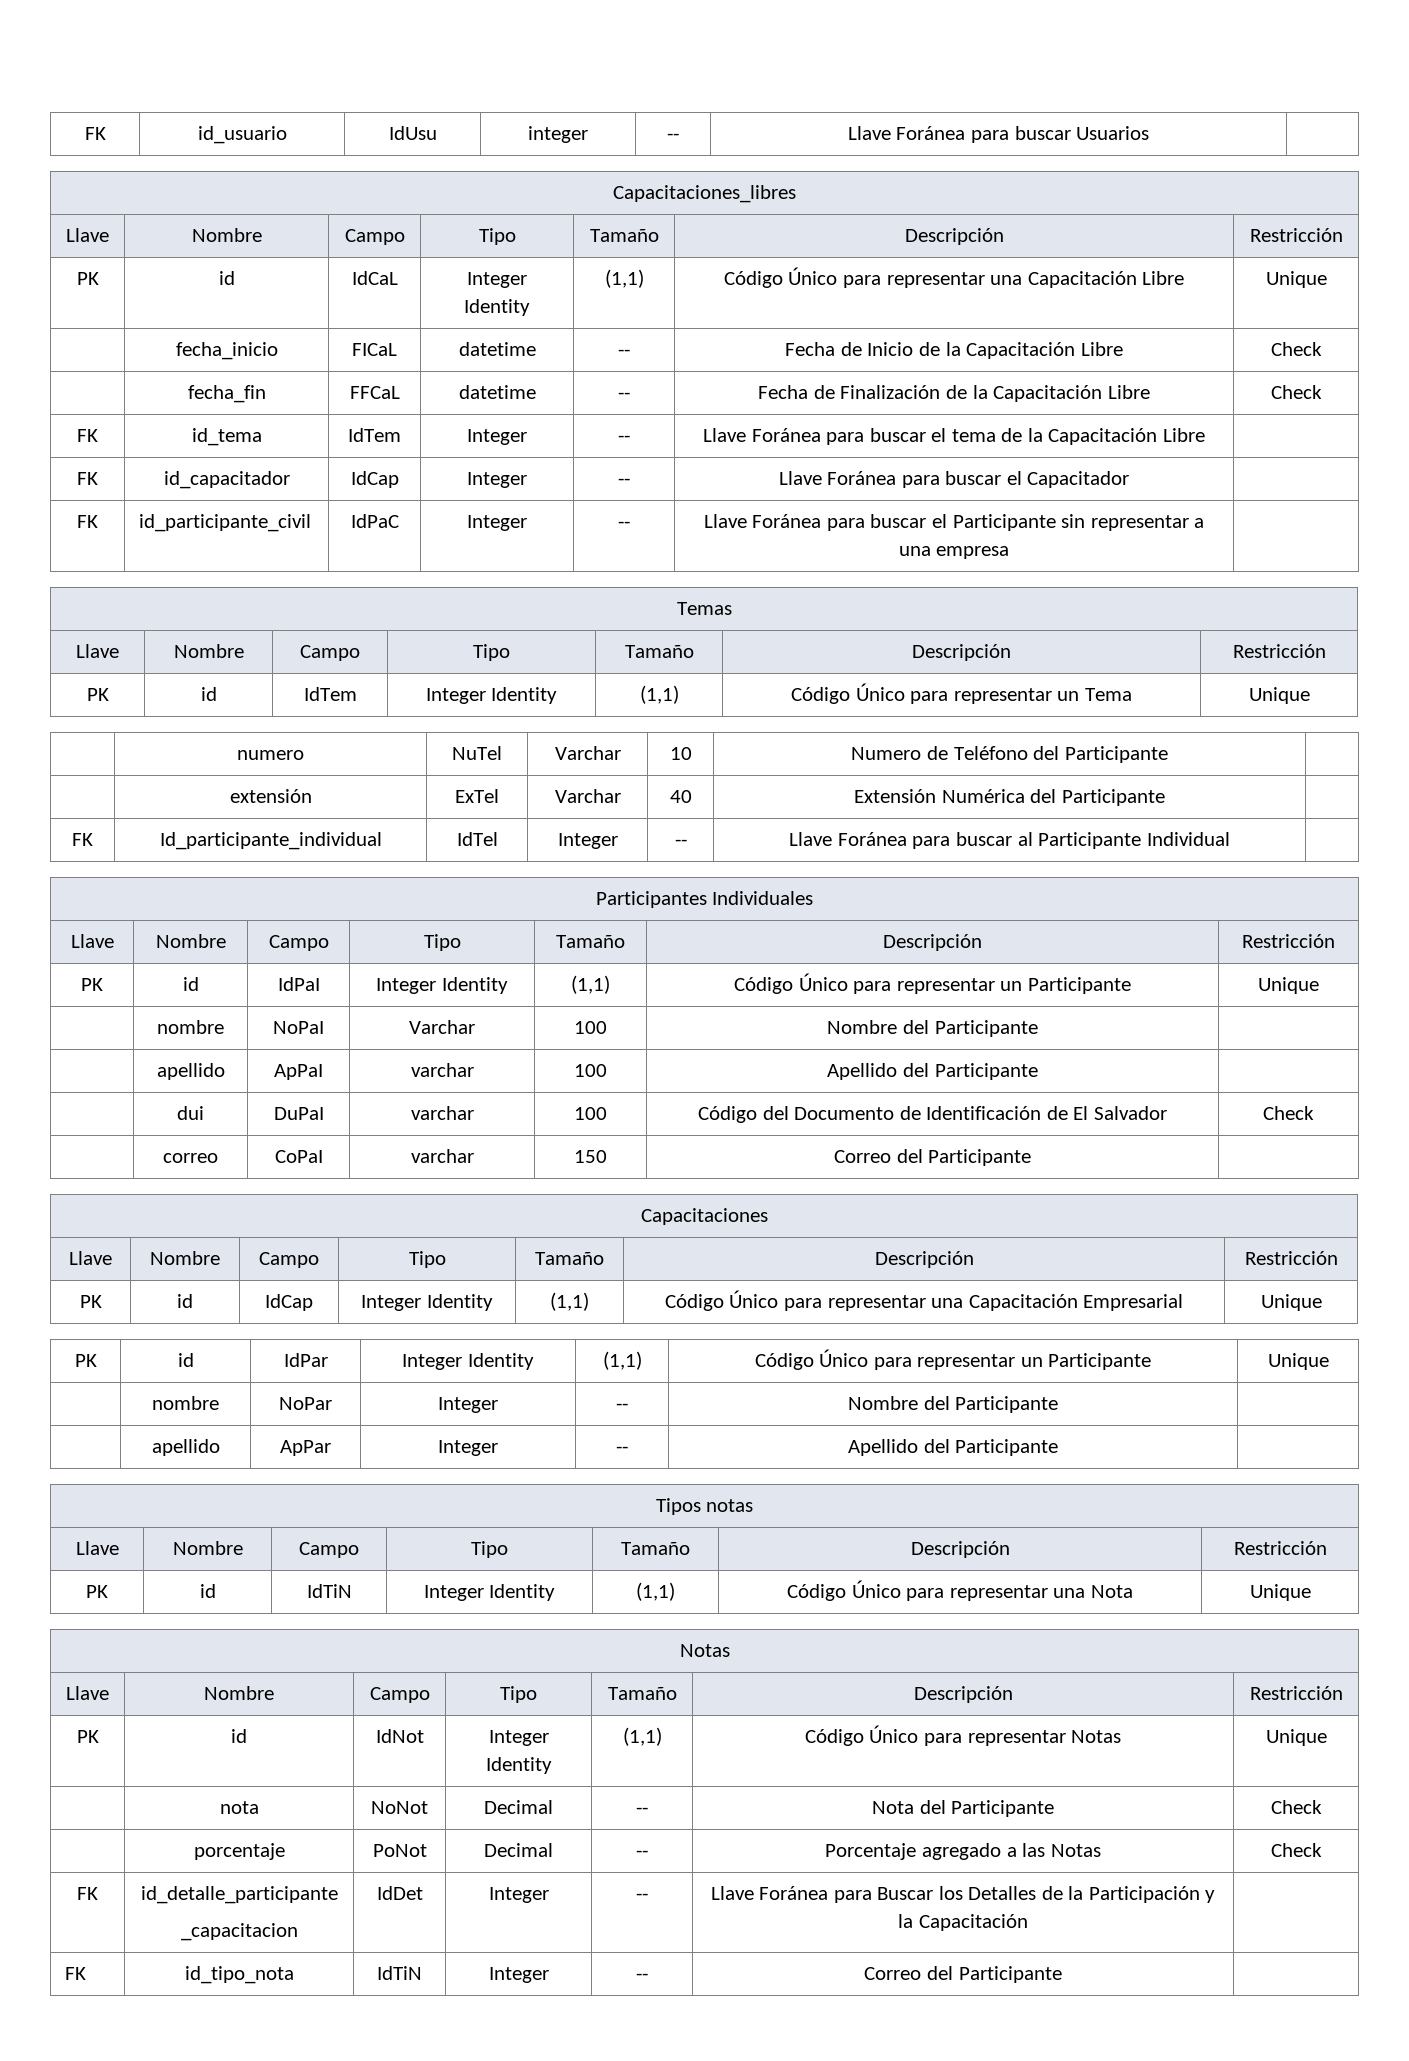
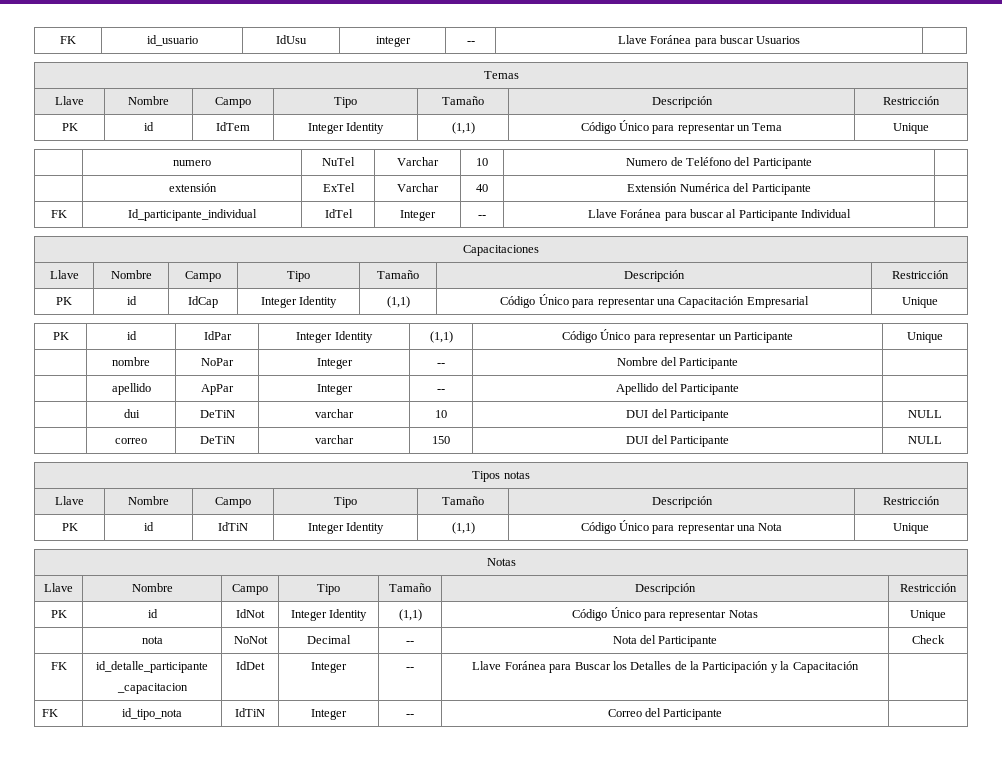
- Capacitaciones_libres
- Llave | Nombre | Campo | Tipo | Tamaño | Descripción | Restricción
- PK | id | IdCaL | Integer Identity | (1,1) | Código Único para representar una Capacitación Libre | Unique
- | fecha_inicio | FICaL | datetime | -- | Fecha de Inicio de la Capacitación Libre | Check
- | fecha_fin | FFCaL | datetime | -- | Fecha de Finalización de la Capacitación Libre | Check
- FK | id_tema | IdTem | Integer | -- | Llave Foránea para buscar el tema de la Capacitación Libre |
- FK | id_capacitador | IdCap | Integer | -- | Llave Foránea para buscar el Capacitador |
- FK | id_participante_civil | IdPaC | Integer | -- | Llave Foránea para buscar el Participante sin representar a una empresa |
- Participantes Individuales
- Llave | Nombre | Campo | Tipo | Tamaño | Descripción | Restricción
- PK | id | IdPaI | Integer Identity | (1,1) | Código Único para representar un Participante | Unique
- | nombre | NoPaI | Varchar | 100 | Nombre del Participante |
- | apellido | ApPaI | varchar | 100 | Apellido del Participante |
- | dui | DuPaI | varchar | 100 | Código del Documento de Identificación de El Salvador | Check
- | correo | CoPaI | varchar | 150 | Correo del Participante |
+ | dui | DeTiN | varchar | 10 | DUI del Participante | NULL
+ | correo | DeTiN | varchar | 150 | DUI del Participante | NULL
- | porcentaje | PoNot | Decimal | -- | Porcentaje agregado a las Notas | Check

